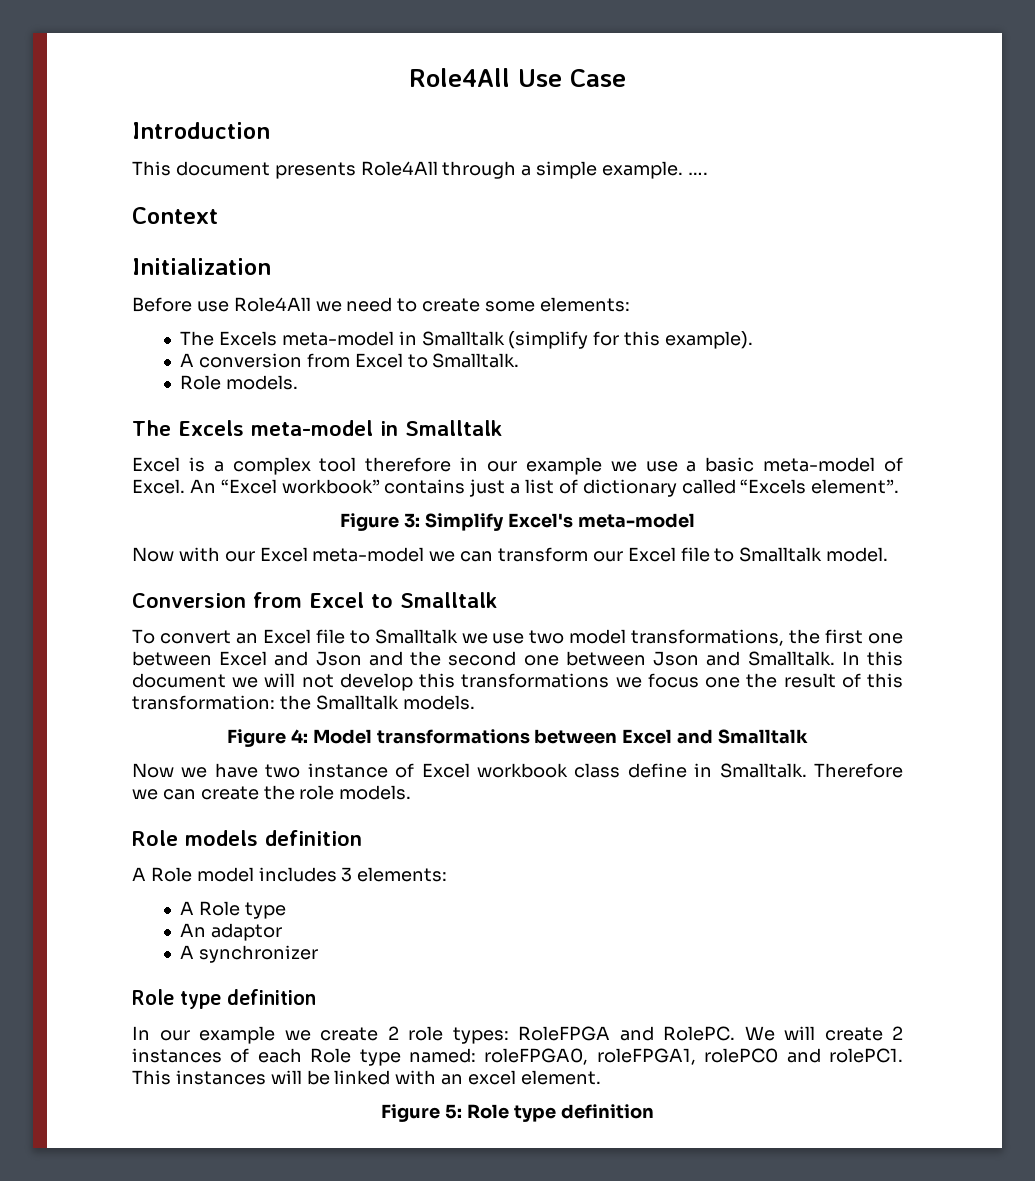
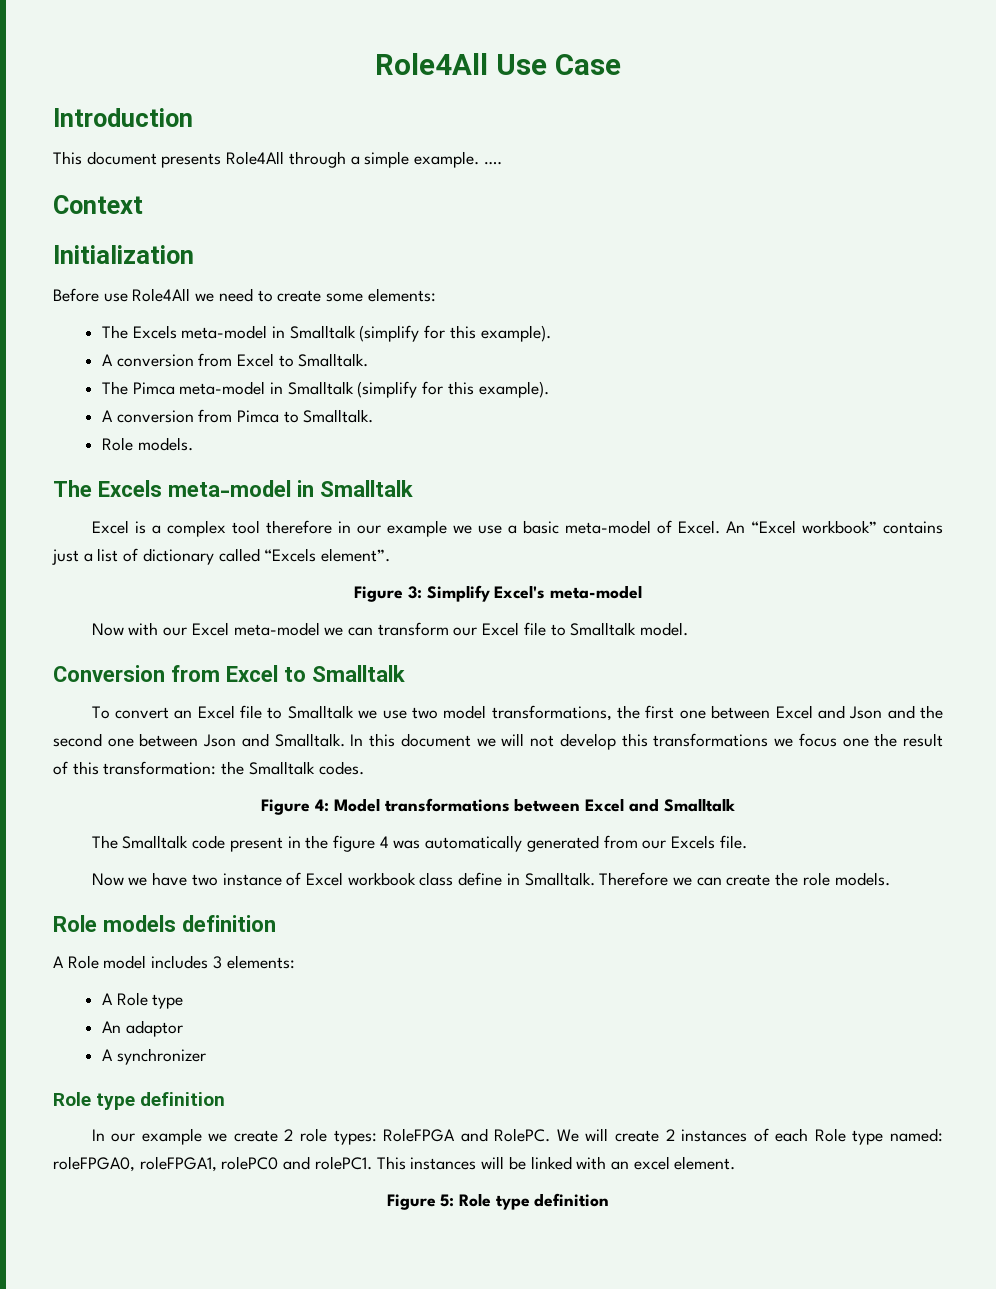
+ The Pimca meta-model in Smalltalk (simplify for this example).
+ A conversion from Pimca to Smalltalk.
- In this document we will not develop this transformations we focus one the result of this transformation: the Smalltalk models.
+ In this document we will not develop this transformations we focus one the result of this transformation: the Smalltalk codes.
+ The Smalltalk code present in the figure 4 was automatically generated from our Excels file.

